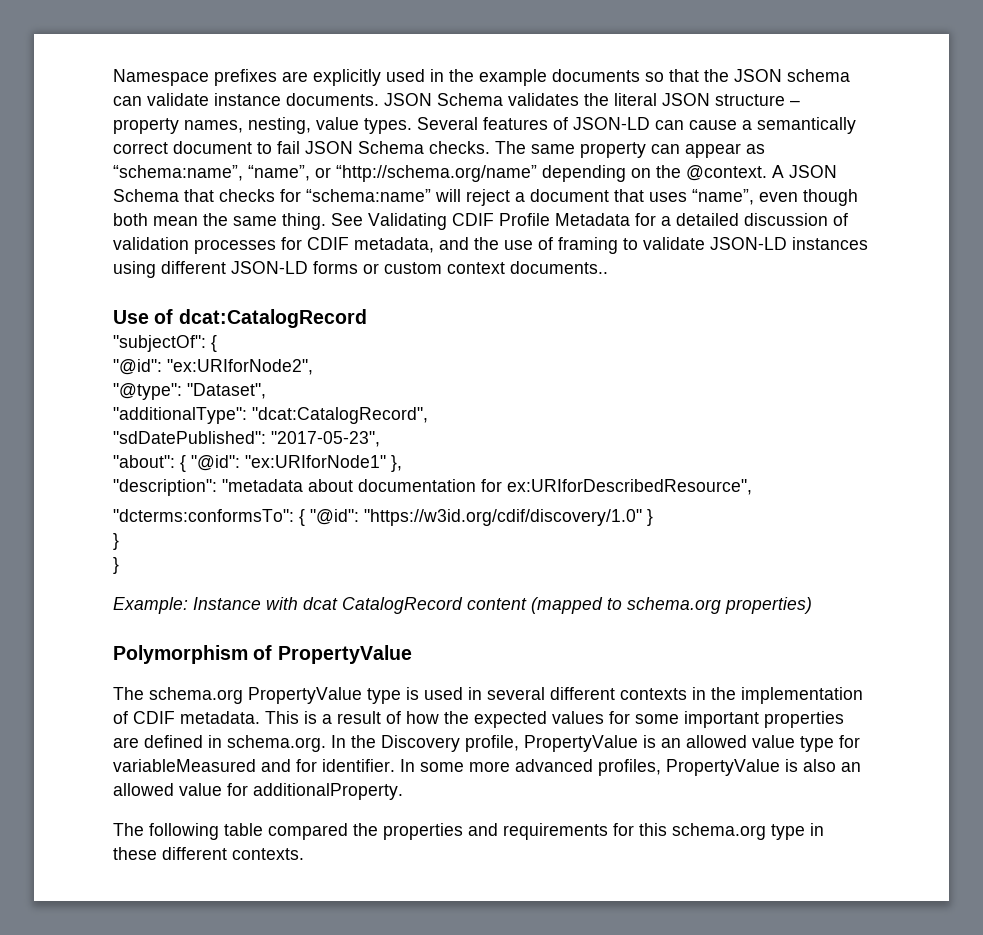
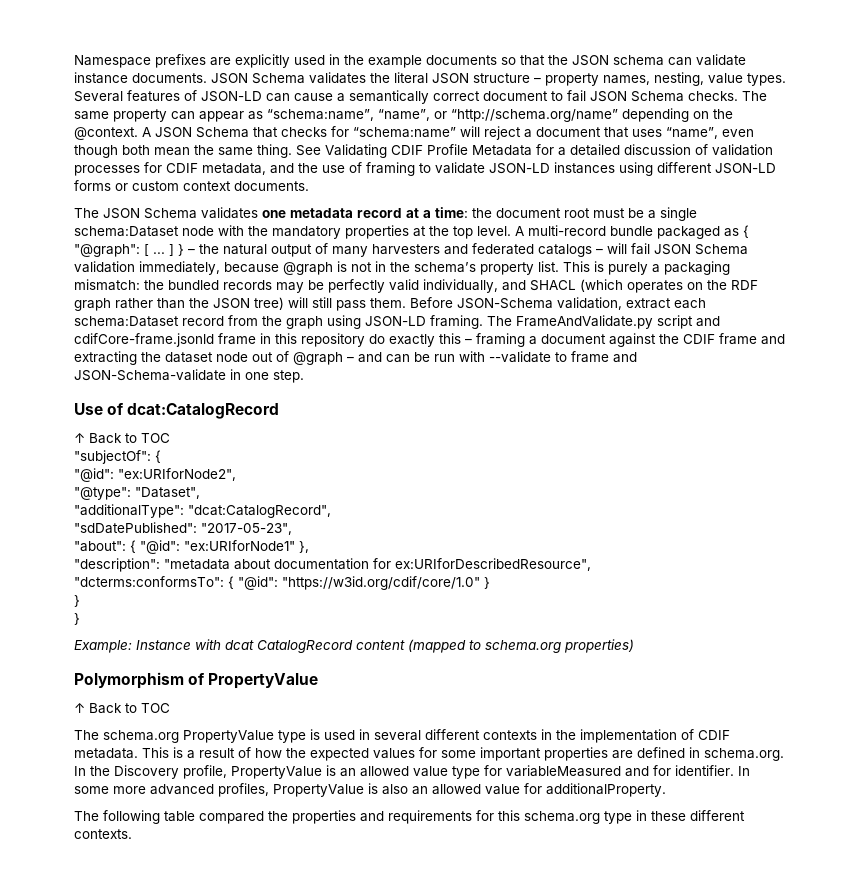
- See Validating CDIF Profile Metadata for a detailed discussion of validation processes for CDIF metadata, and the use of framing to validate JSON-LD instances using different JSON-LD forms or custom context documents..
+ See Validating CDIF Profile Metadata for a detailed discussion of validation processes for CDIF metadata, and the use of framing to validate JSON-LD instances using different JSON-LD forms or custom context documents.
+ The JSON Schema validates one metadata record at a time: the document root must be a single schema:Dataset node with the mandatory properties at the top level. A multi-record bundle packaged as { "@graph": [ ... ] } – the natural output of many harvesters and federated catalogs – will fail JSON Schema validation immediately, because @graph is not in the schema’s property list. This is purely a packaging mismatch: the bundled records may be perfectly valid individually, and SHACL (which operates on the RDF graph rather than the JSON tree) will still pass them. Before JSON-Schema validation, extract each schema:Dataset record from the graph using JSON-LD framing. The FrameAndValidate.py script and cdifCore-frame.jsonld frame in this repository do exactly this – framing a document against the CDIF frame and extracting the dataset node out of @graph – and can be run with --validate to frame and JSON-Schema-validate in one step.
  Use of dcat:CatalogRecord
+ ↑ Back to TOC
- "dcterms:conformsTo": { "@id": "https://w3id.org/cdif/discovery/1.0" }
+ "dcterms:conformsTo": { "@id": "https://w3id.org/cdif/core/1.0" }
  Polymorphism of PropertyValue
+ ↑ Back to TOC

